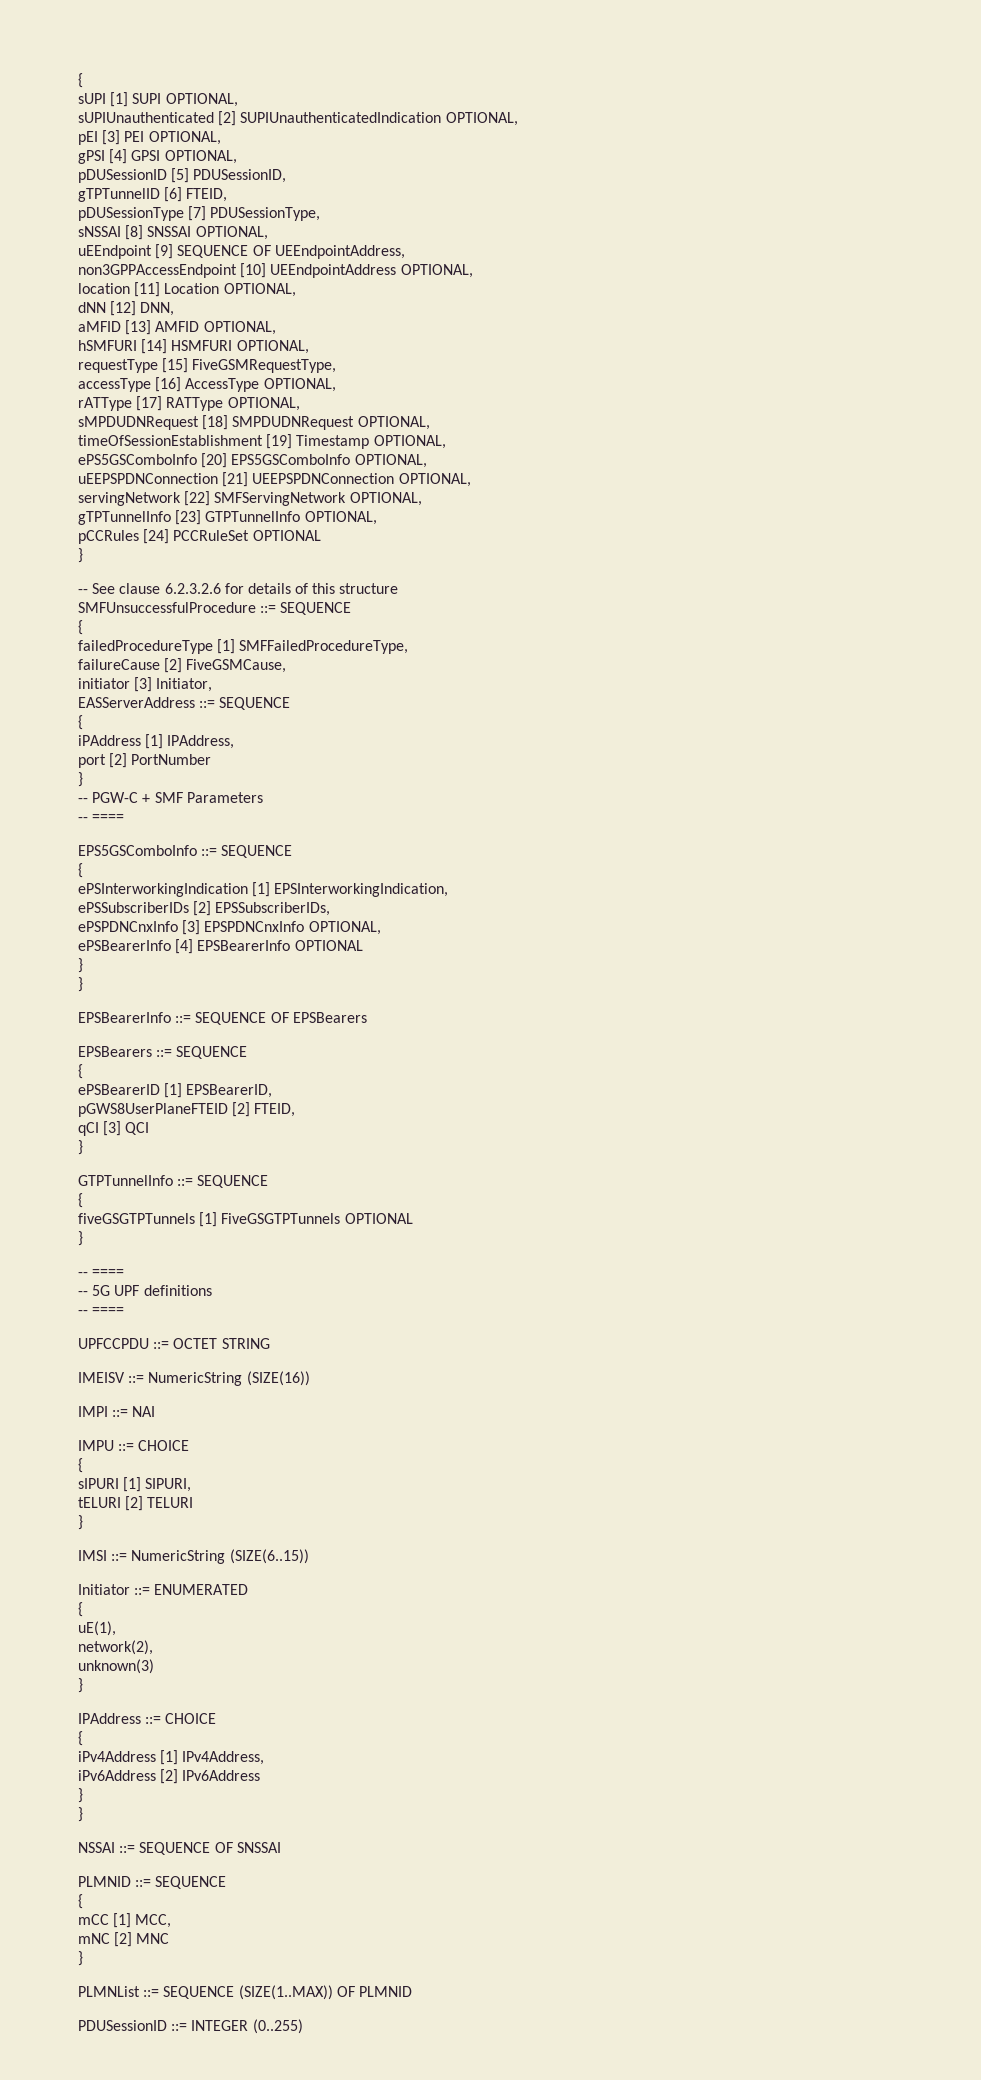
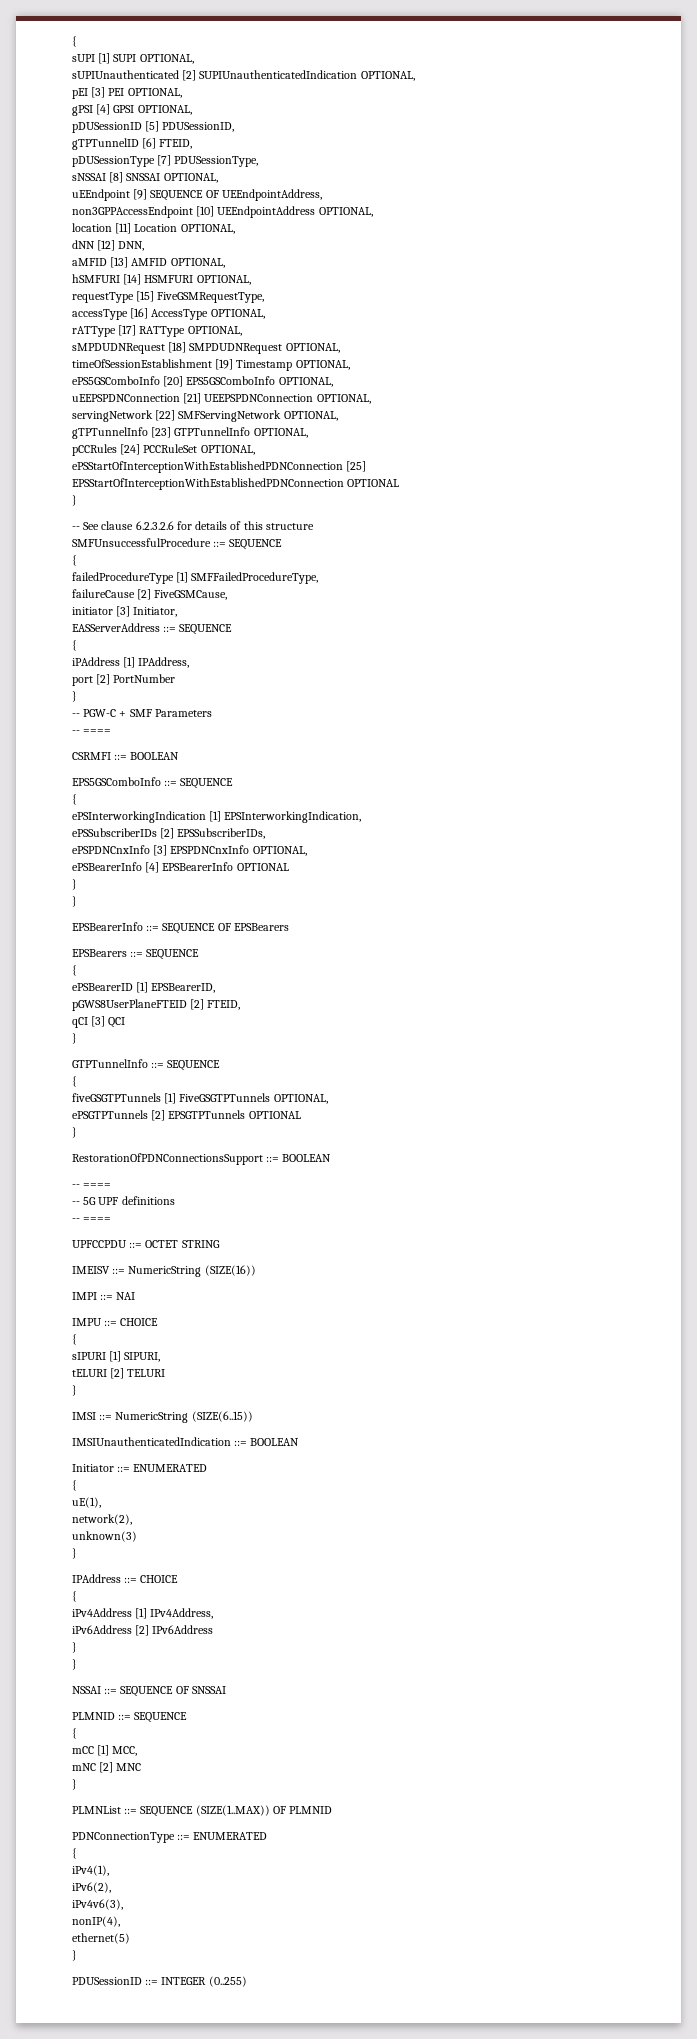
- pCCRules [24] PCCRuleSet OPTIONAL
+ pCCRules [24] PCCRuleSet OPTIONAL,
+ ePSStartOfInterceptionWithEstablishedPDNConnection [25] EPSStartOfInterceptionWithEstablishedPDNConnection OPTIONAL
+ CSRMFI ::= BOOLEAN
- fiveGSGTPTunnels [1] FiveGSGTPTunnels OPTIONAL
+ fiveGSGTPTunnels [1] FiveGSGTPTunnels OPTIONAL,
+ ePSGTPTunnels [2] EPSGTPTunnels OPTIONAL
  }
+ RestorationOfPDNConnectionsSupport ::= BOOLEAN
+ IMSIUnauthenticatedIndication ::= BOOLEAN
+ PDNConnectionType ::= ENUMERATED
+ {
+ iPv4(1),
+ iPv6(2),
+ iPv4v6(3),
+ nonIP(4),
+ ethernet(5)
+ }

